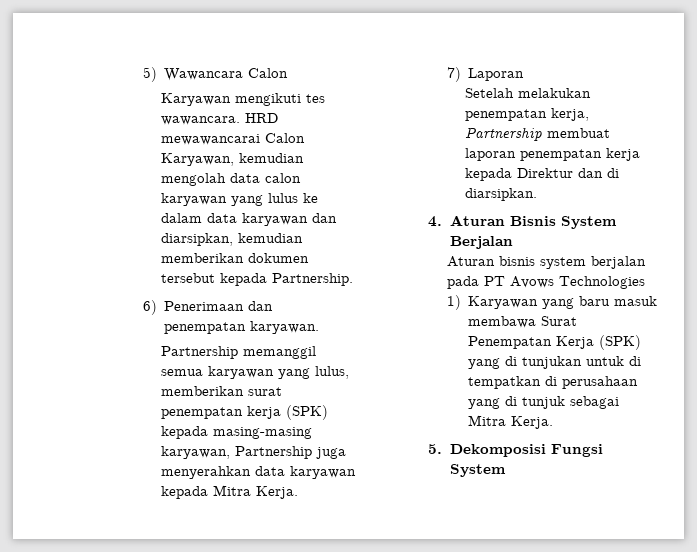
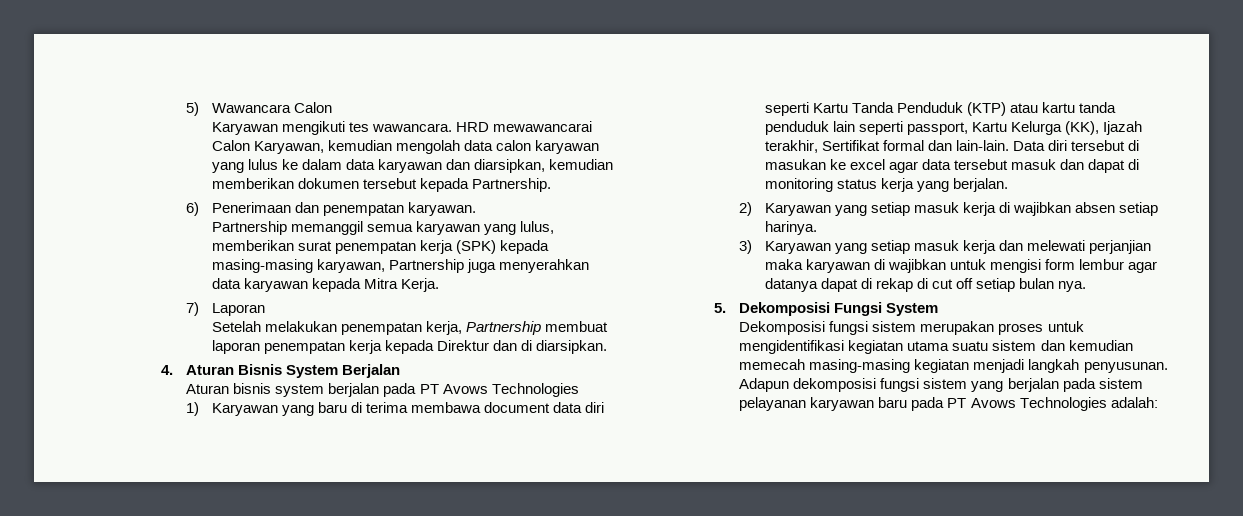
- 1) Karyawan yang baru masuk membawa Surat Penempatan Kerja (SPK) yang di tunjukan untuk di tempatkan di perusahaan yang di tunjuk sebagai Mitra Kerja.
+ 1) Karyawan yang baru di terima membawa document data diri seperti Kartu Tanda Penduduk (KTP) atau kartu tanda penduduk lain seperti passport, Kartu Kelurga (KK), Ijazah terakhir, Sertifikat formal dan lain-lain. Data diri tersebut di masukan ke excel agar data tersebut masuk dan dapat di monitoring status kerja yang berjalan.
+ 2) Karyawan yang setiap masuk kerja di wajibkan absen setiap harinya.
+ 3) Karyawan yang setiap masuk kerja dan melewati perjanjian maka karyawan di wajibkan untuk mengisi form lembur agar datanya dapat di rekap di cut off setiap bulan nya.
  5. Dekomposisi Fungsi System
+ Dekomposisi fungsi sistem merupakan proses untuk mengidentifikasi kegiatan utama suatu sistem dan kemudian memecah masing-masing kegiatan menjadi langkah penyusunan. Adapun dekomposisi fungsi sistem yang berjalan pada sistem pelayanan karyawan baru pada PT Avows Technologies adalah:

